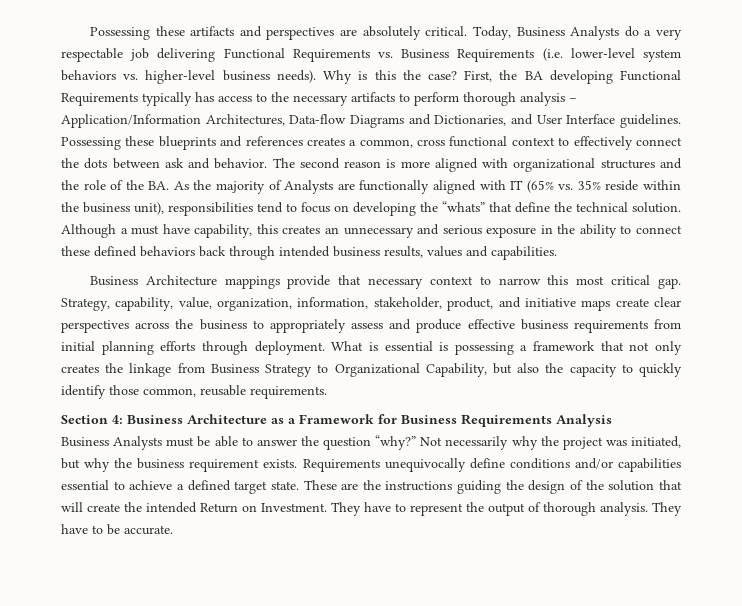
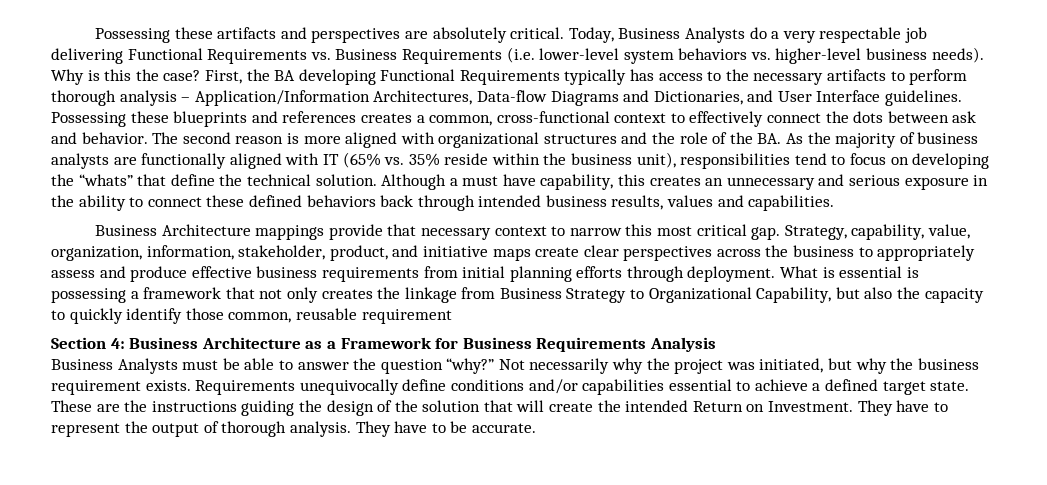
- Possessing these blueprints and references creates a common, cross functional context to effectively connect the dots between ask and behavior.
+ Possessing these blueprints and references creates a common, cross-functional context to effectively connect the dots between ask and behavior.
- The second reason is more aligned with organizational structures and the role of the BA. As the majority of Analysts are functionally aligned with IT (65% vs. 35% reside within the business unit), responsibilities tend to focus on developing the “whats” that define the technical solution.
+ The second reason is more aligned with organizational structures and the role of the BA. As the majority of business analysts are functionally aligned with IT (65% vs. 35% reside within the business unit), responsibilities tend to focus on developing the “whats” that define the technical solution.
- What is essential is possessing a framework that not only creates the linkage from Business Strategy to Organizational Capability, but also the capacity to quickly identify those common, reusable requirements.
+ What is essential is possessing a framework that not only creates the linkage from Business Strategy to Organizational Capability, but also the capacity to quickly identify those common, reusable requirement

